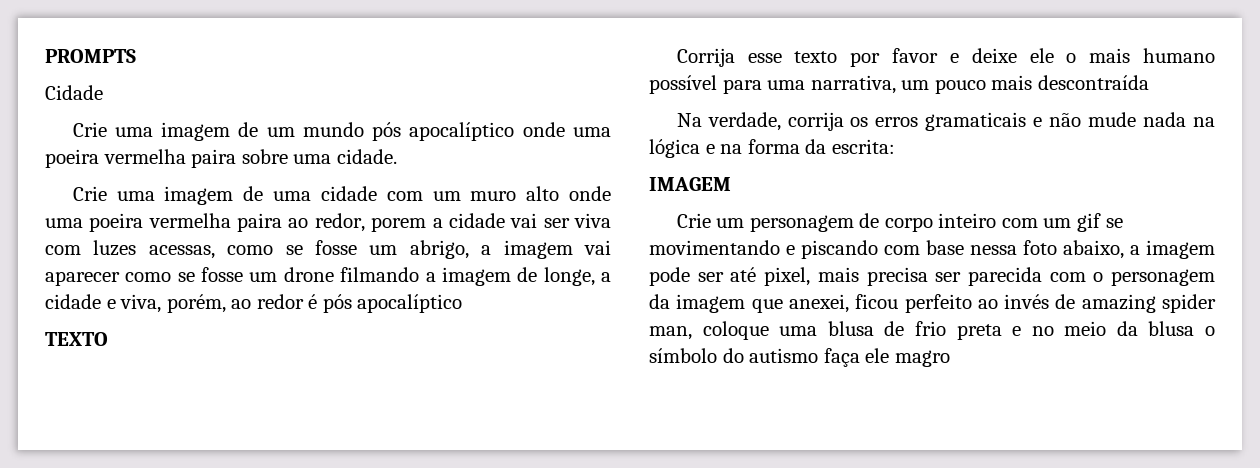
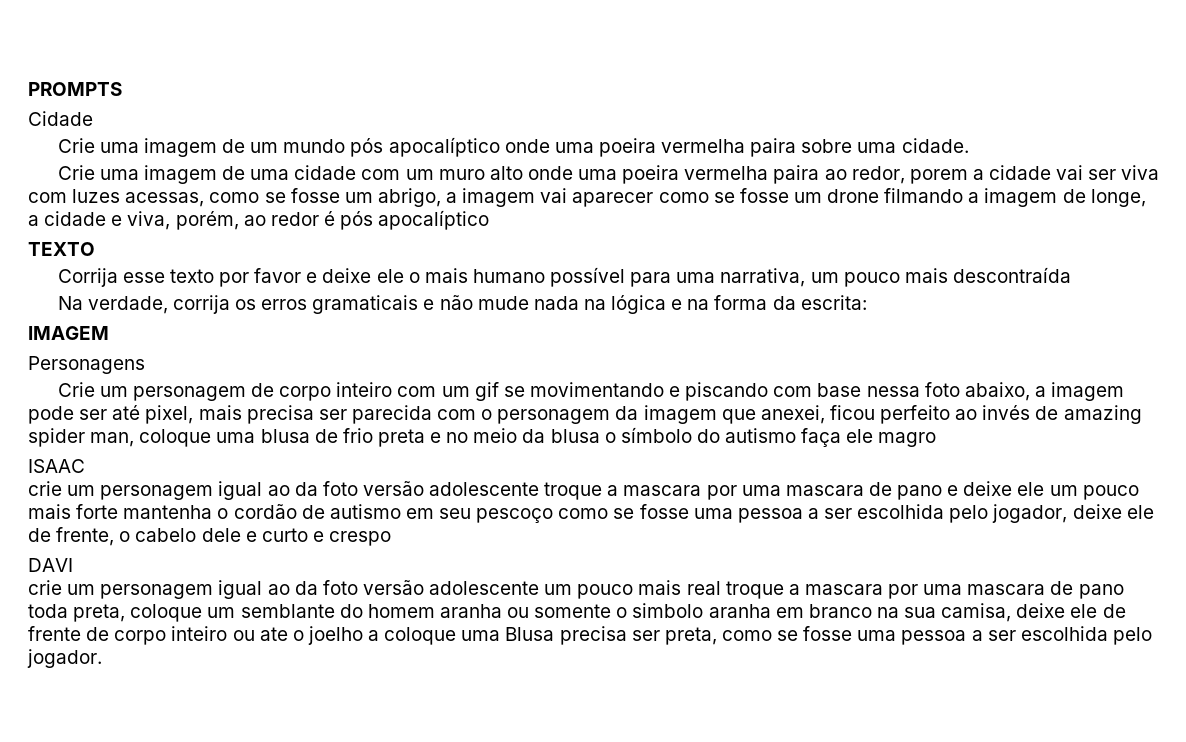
+ Personagens
+ ISAAC
+ crie um personagem igual ao da foto versão adolescente troque a mascara por uma mascara de pano e deixe ele um pouco mais forte mantenha o cordão de autismo em seu pescoço como se fosse uma pessoa a ser escolhida pelo jogador, deixe ele de frente, o cabelo dele e curto e crespo
+ DAVI
+ crie um personagem igual ao da foto versão adolescente um pouco mais real troque a mascara por uma mascara de pano toda preta, coloque um semblante do homem aranha ou somente o simbolo aranha em branco na sua camisa, deixe ele de frente de corpo inteiro ou ate o joelho a coloque uma Blusa precisa ser preta, como se fosse uma pessoa a ser escolhida pelo jogador.

